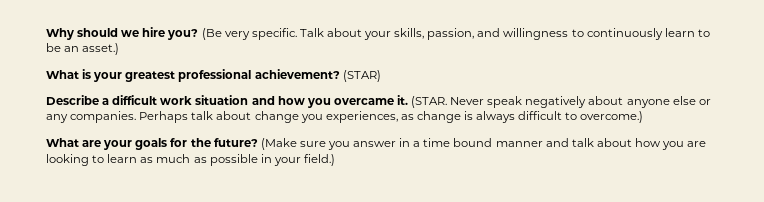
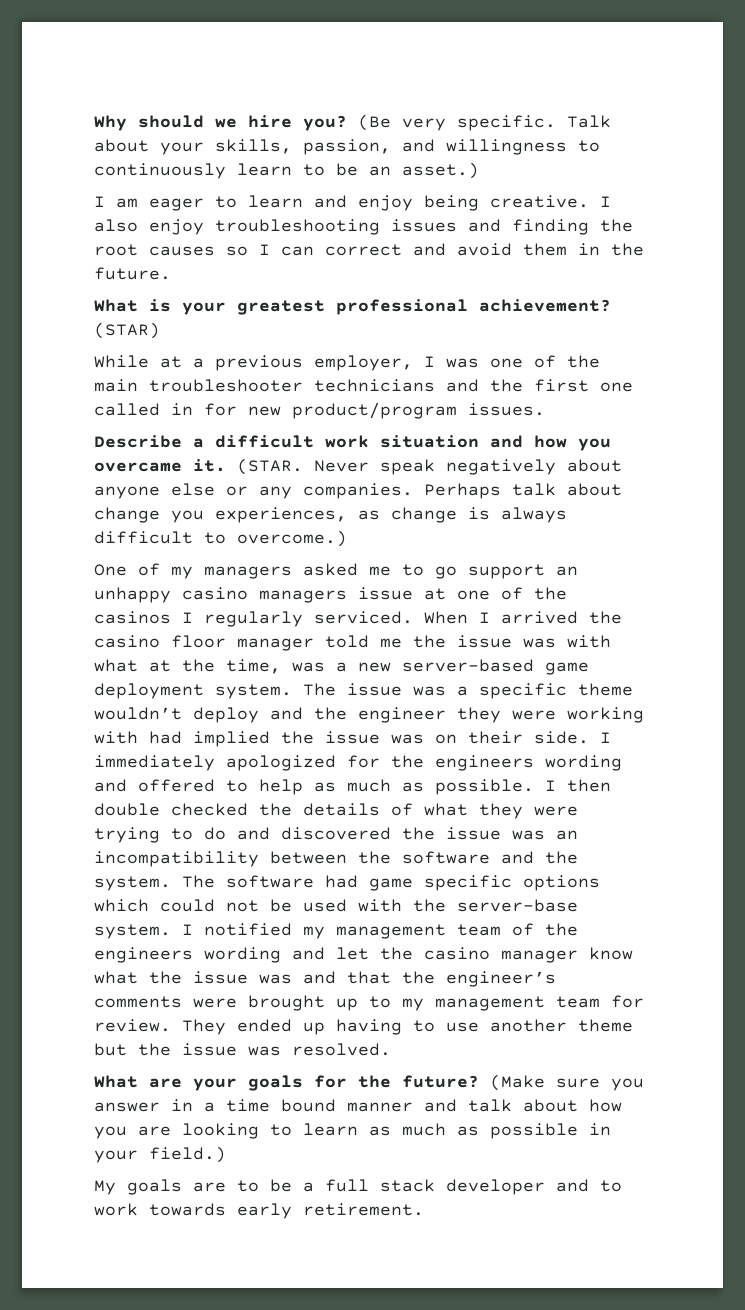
+ I am eager to learn and enjoy being creative. I also enjoy troubleshooting issues and finding the root causes so I can correct and avoid them in the future.
+ While at a previous employer, I was one of the main troubleshooter technicians and the first one called in for new product/program issues.
+ One of my managers asked me to go support an unhappy casino managers issue at one of the casinos I regularly serviced. When I arrived the casino floor manager told me the issue was with what at the time, was a new server-based game deployment system. The issue was a specific theme wouldn’t deploy and the engineer they were working with had implied the issue was on their side. I immediately apologized for the engineers wording and offered to help as much as possible. I then double checked the details of what they were trying to do and discovered the issue was an incompatibility between the software and the system. The software had game specific options which could not be used with the server-base system. I notified my management team of the engineers wording and let the casino manager know what the issue was and that the engineer’s comments were brought up to my management team for review. They ended up having to use another theme but the issue was resolved.
+ My goals are to be a full stack developer and to work towards early retirement.

